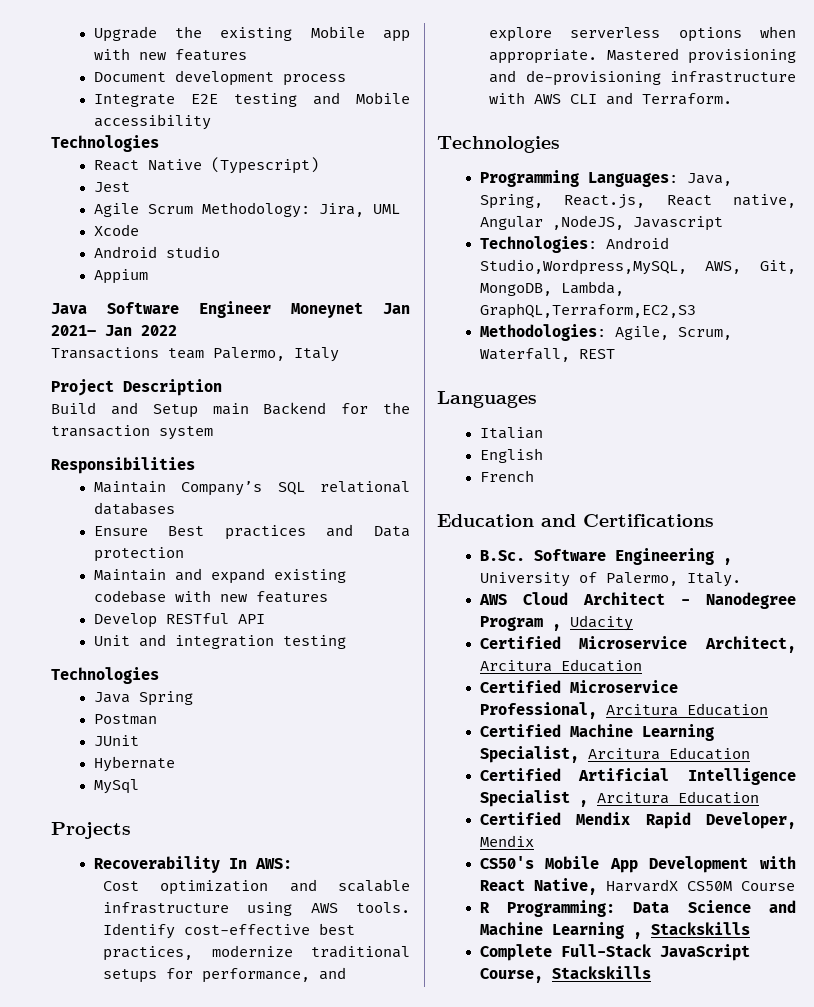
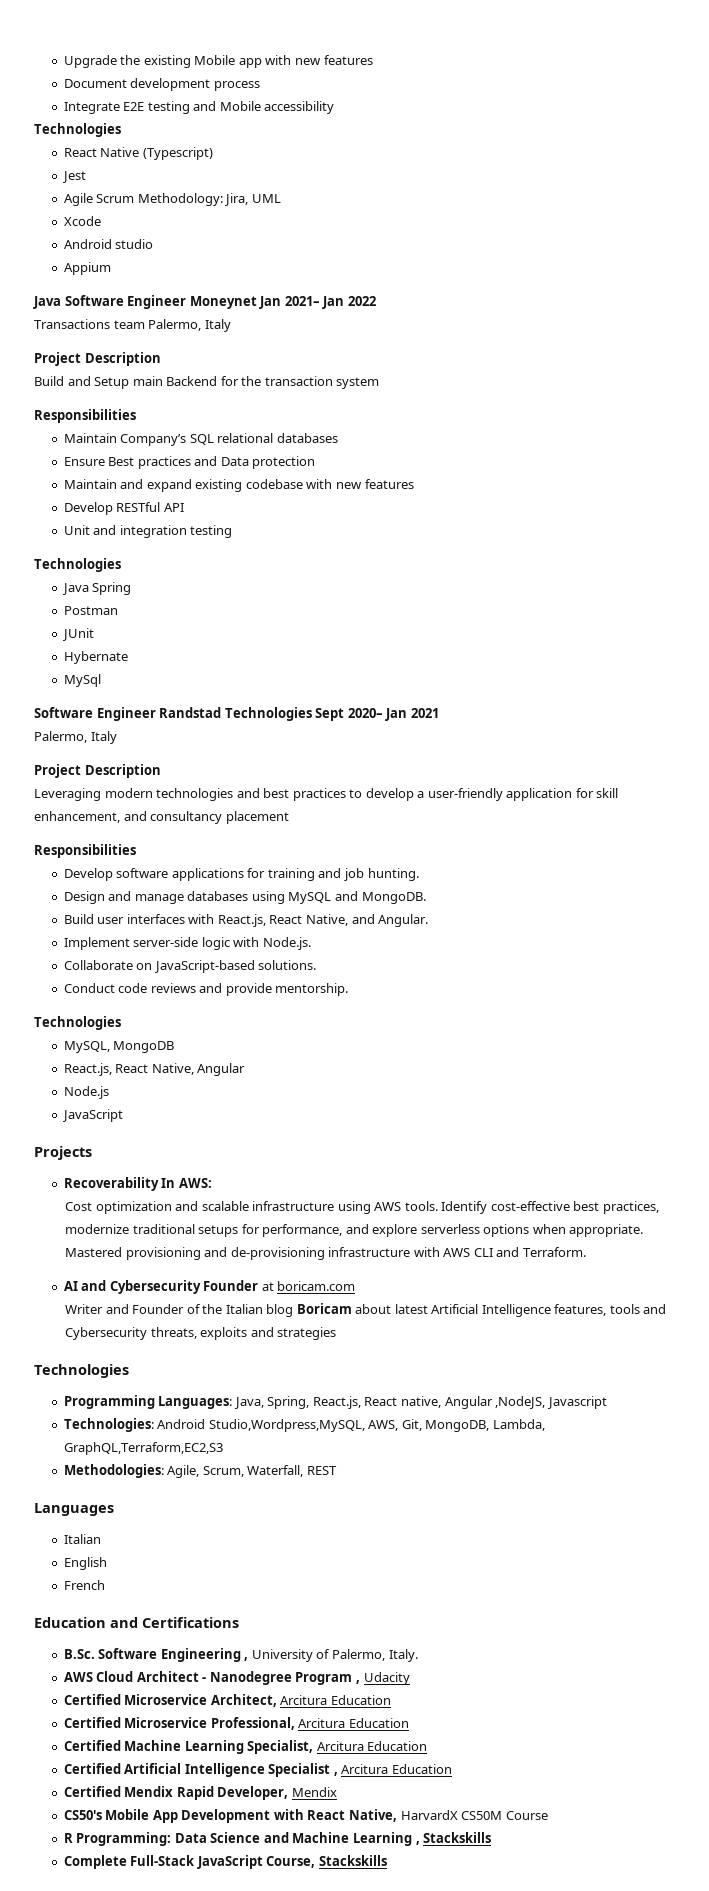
+ Software Engineer Randstad Technologies Sept 2020– Jan 2021
+ Palermo, Italy
+ Project Description
+ Leveraging modern technologies and best practices to develop a user-friendly application for skill enhancement, and consultancy placement
+ Responsibilities
+ Develop software applications for training and job hunting.
+ Design and manage databases using MySQL and MongoDB.
+ Build user interfaces with React.js, React Native, and Angular.
+ Implement server-side logic with Node.js.
+ Collaborate on JavaScript-based solutions.
+ Conduct code reviews and provide mentorship.
+ Technologies
+ MySQL, MongoDB
+ React.js, React Native, Angular
+ Node.js
+ JavaScript
+ AI and Cybersecurity Founder at boricam.com
+ Writer and Founder of the Italian blog Boricam about latest Artificial Intelligence features, tools and Cybersecurity threats, exploits and strategies

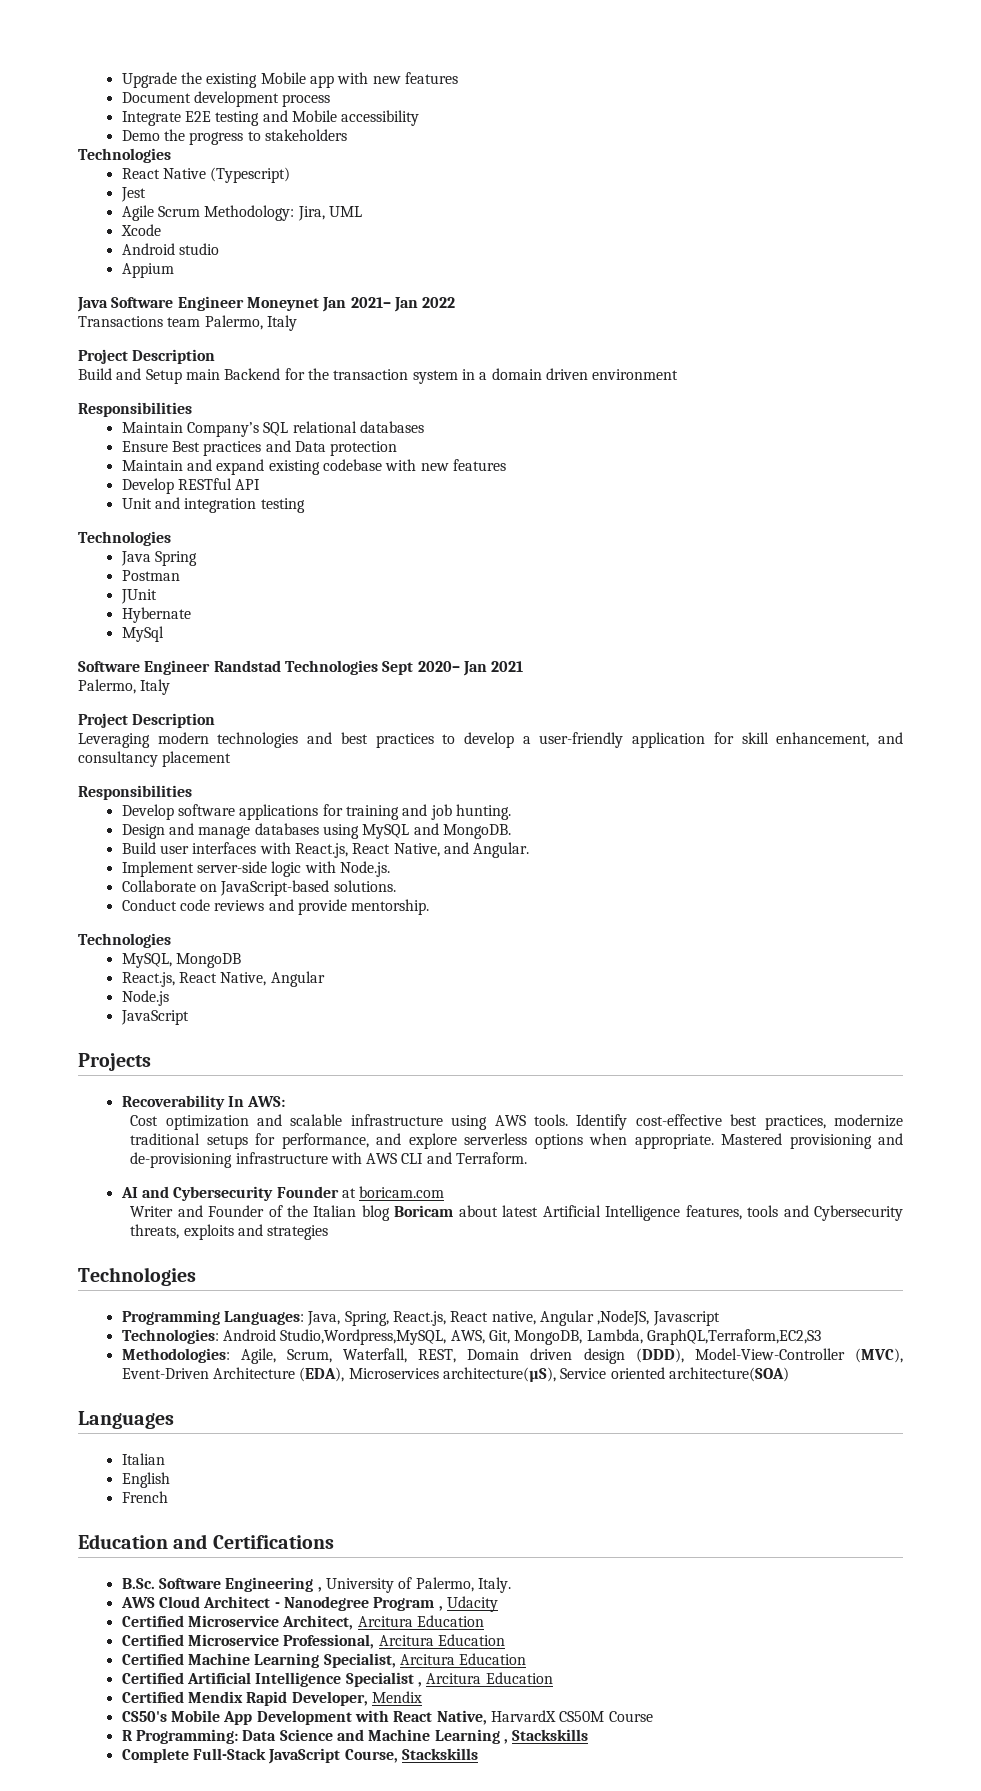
+ Demo the progress to stakeholders
- Build and Setup main Backend for the transaction system
+ Build and Setup main Backend for the transaction system in a domain driven environment
- Methodologies: Agile, Scrum, Waterfall, REST
+ Methodologies: Agile, Scrum, Waterfall, REST, Domain driven design (DDD), Model-View-Controller (MVC), Event-Driven Architecture (EDA), Microservices architecture(µS), Service oriented architecture(SOA)

